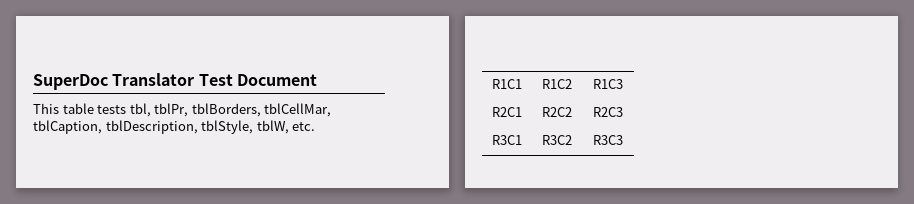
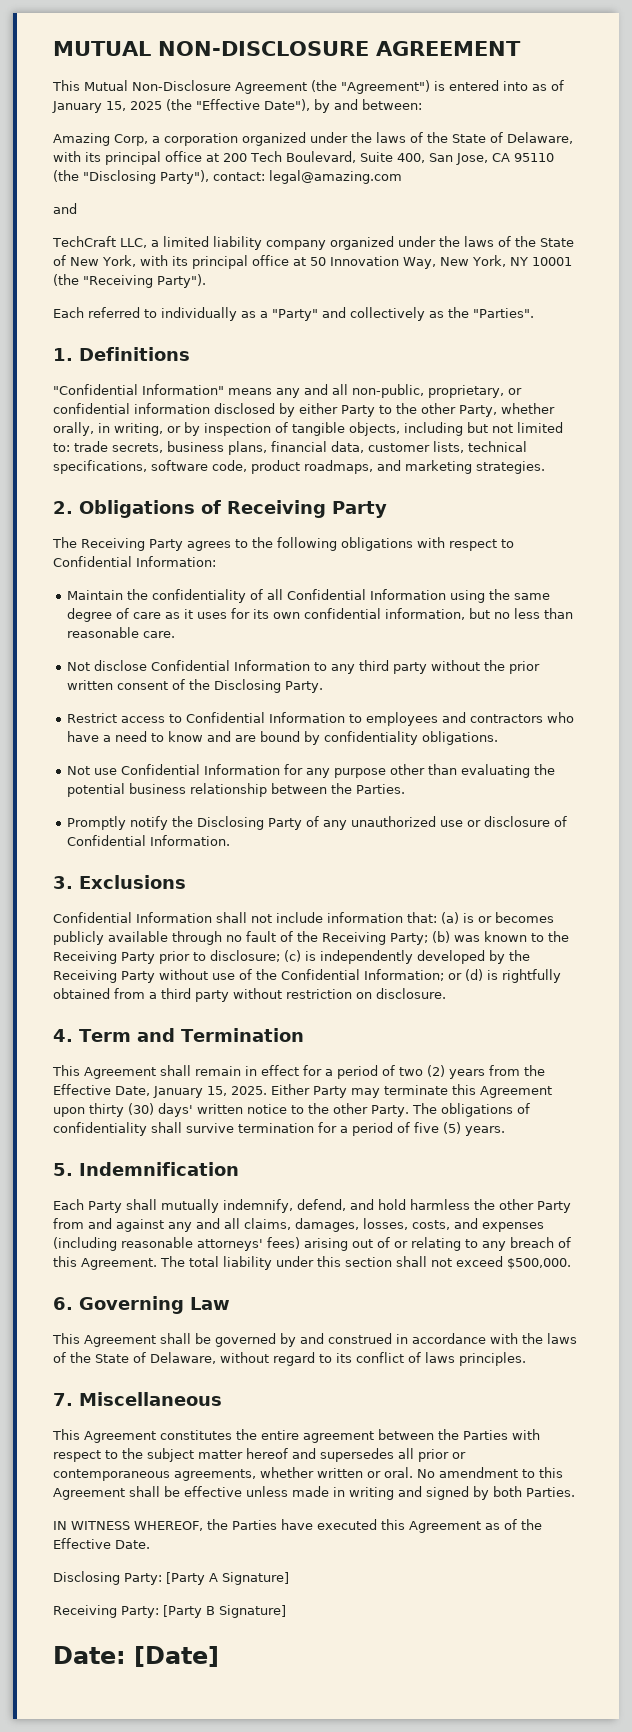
- SuperDoc Translator Test Document
- This table tests tbl, tblPr, tblBorders, tblCellMar, tblCaption, tblDescription, tblStyle, tblW, etc.
- R1C1 | R1C2 | R1C3
- R2C1 | R2C2 | R2C3
- R3C1 | R3C2 | R3C3
+ MUTUAL NON-DISCLOSURE AGREEMENT
+ This Mutual Non-Disclosure Agreement (the "Agreement") is entered into as of January 15, 2025 (the "Effective Date"), by and between:
+ Amazing Corp, a corporation organized under the laws of the State of Delaware, with its principal office at 200 Tech Boulevard, Suite 400, San Jose, CA 95110 (the "Disclosing Party"), contact: legal@amazing.com
+ and
+ TechCraft LLC, a limited liability company organized under the laws of the State of New York, with its principal office at 50 Innovation Way, New York, NY 10001 (the "Receiving Party").
+ Each referred to individually as a "Party" and collectively as the "Parties".
+ 1. Definitions
+ "Confidential Information" means any and all non-public, proprietary, or confidential information disclosed by either Party to the other Party, whether orally, in writing, or by inspection of tangible objects, including but not limited to: trade secrets, business plans, financial data, customer lists, technical specifications, software code, product roadmaps, and marketing strategies.
+ 2. Obligations of Receiving Party
+ The Receiving Party agrees to the following obligations with respect to Confidential Information:
+ Maintain the confidentiality of all Confidential Information using the same degree of care as it uses for its own confidential information, but no less than reasonable care.
+ Not disclose Confidential Information to any third party without the prior written consent of the Disclosing Party.
+ Restrict access to Confidential Information to employees and contractors who have a need to know and are bound by confidentiality obligations.
+ Not use Confidential Information for any purpose other than evaluating the potential business relationship between the Parties.
+ Promptly notify the Disclosing Party of any unauthorized use or disclosure of Confidential Information.
+ 3. Exclusions
+ Confidential Information shall not include information that: (a) is or becomes publicly available through no fault of the Receiving Party; (b) was known to the Receiving Party prior to disclosure; (c) is independently developed by the Receiving Party without use of the Confidential Information; or (d) is rightfully obtained from a third party without restriction on disclosure.
+ 4. Term and Termination
+ This Agreement shall remain in effect for a period of two (2) years from the Effective Date, January 15, 2025. Either Party may terminate this Agreement upon thirty (30) days' written notice to the other Party. The obligations of confidentiality shall survive termination for a period of five (5) years.
+ 5. Indemnification
+ Each Party shall mutually indemnify, defend, and hold harmless the other Party from and against any and all claims, damages, losses, costs, and expenses (including reasonable attorneys' fees) arising out of or relating to any breach of this Agreement. The total liability under this section shall not exceed $500,000.
+ 6. Governing Law
+ This Agreement shall be governed by and construed in accordance with the laws of the State of Delaware, without regard to its conflict of laws principles.
+ 7. Miscellaneous
+ This Agreement constitutes the entire agreement between the Parties with respect to the subject matter hereof and supersedes all prior or contemporaneous agreements, whether written or oral. No amendment to this Agreement shall be effective unless made in writing and signed by both Parties.
+ IN WITNESS WHEREOF, the Parties have executed this Agreement as of the Effective Date.
+ Disclosing Party: [Party A Signature]
+ Receiving Party: [Party B Signature]
+ Date: [Date]

